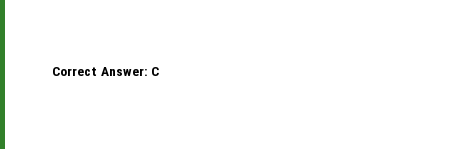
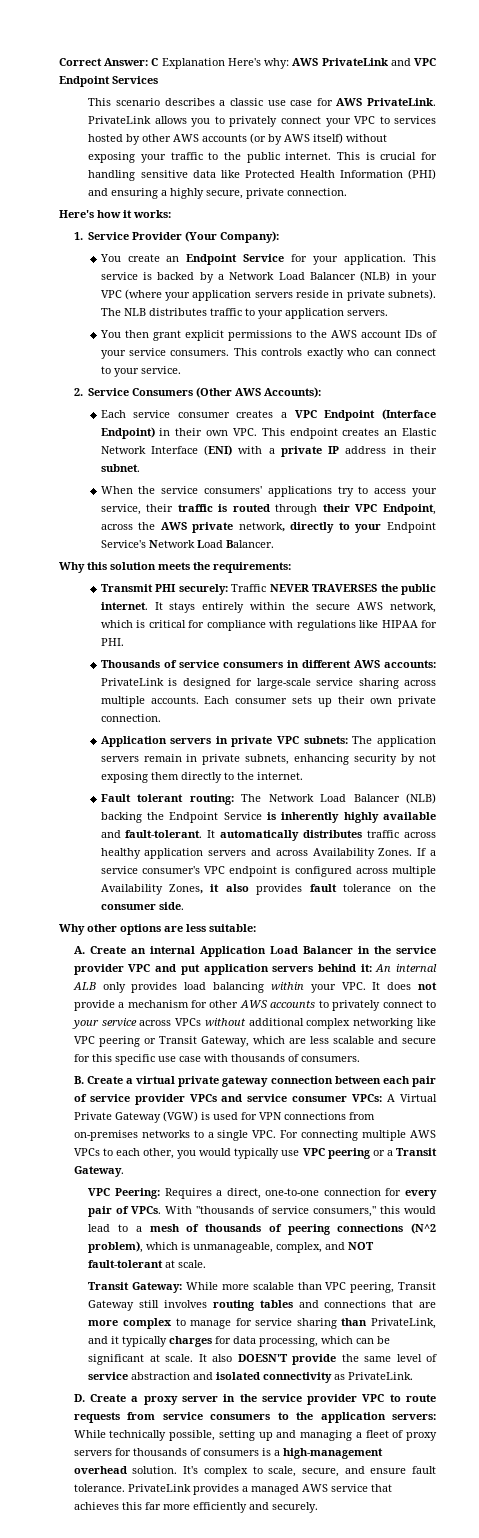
- Correct Answer: C
+ Correct Answer: C Explanation Here's why: AWS PrivateLink and VPC Endpoint Services
+ This scenario describes a classic use case for AWS PrivateLink. PrivateLink allows you to privately connect your VPC to services hosted by other AWS accounts (or by AWS itself) without exposing your traffic to the public internet. This is crucial for handling sensitive data like Protected Health Information (PHI) and ensuring a highly secure, private connection.
+ Here's how it works:
+ 1. Service Provider (Your Company):
+ You create an Endpoint Service for your application. This service is backed by a Network Load Balancer (NLB) in your VPC (where your application servers reside in private subnets). The NLB distributes traffic to your application servers.
+ You then grant explicit permissions to the AWS account IDs of your service consumers. This controls exactly who can connect to your service.
+ 2. Service Consumers (Other AWS Accounts):
+ Each service consumer creates a VPC Endpoint (Interface Endpoint) in their own VPC. This endpoint creates an Elastic Network Interface (ENI) with a private IP address in their subnet.
+ When the service consumers' applications try to access your service, their traffic is routed through their VPC Endpoint, across the AWS private network, directly to your Endpoint Service's Network Load Balancer.
+ Why this solution meets the requirements:
+ Transmit PHI securely: Traffic NEVER TRAVERSES the public internet. It stays entirely within the secure AWS network, which is critical for compliance with regulations like HIPAA for PHI.
+ Thousands of service consumers in different AWS accounts: PrivateLink is designed for large-scale service sharing across multiple accounts. Each consumer sets up their own private connection.
+ Application servers in private VPC subnets: The application servers remain in private subnets, enhancing security by not exposing them directly to the internet.
+ Fault tolerant routing: The Network Load Balancer (NLB) backing the Endpoint Service is inherently highly available and fault-tolerant. It automatically distributes traffic across healthy application servers and across Availability Zones. If a service consumer's VPC endpoint is configured across multiple Availability Zones, it also provides fault tolerance on the consumer side.
+ Why other options are less suitable:
+ A. Create an internal Application Load Balancer in the service provider VPC and put application servers behind it: An internal ALB only provides load balancing within your VPC. It does not provide a mechanism for other AWS accounts to privately connect to your service across VPCs without additional complex networking like VPC peering or Transit Gateway, which are less scalable and secure for this specific use case with thousands of consumers.
+ B. Create a virtual private gateway connection between each pair of service provider VPCs and service consumer VPCs: A Virtual Private Gateway (VGW) is used for VPN connections from on-premises networks to a single VPC. For connecting multiple AWS VPCs to each other, you would typically use VPC peering or a Transit Gateway.
+ VPC Peering: Requires a direct, one-to-one connection for every pair of VPCs. With "thousands of service consumers," this would lead to a mesh of thousands of peering connections (N^2 problem), which is unmanageable, complex, and NOT fault-tolerant at scale.
+ Transit Gateway: While more scalable than VPC peering, Transit Gateway still involves routing tables and connections that are more complex to manage for service sharing than PrivateLink, and it typically charges for data processing, which can be significant at scale. It also DOESN'T provide the same level of service abstraction and isolated connectivity as PrivateLink.
+ D. Create a proxy server in the service provider VPC to route requests from service consumers to the application servers: While technically possible, setting up and managing a fleet of proxy servers for thousands of consumers is a high-management overhead solution. It's complex to scale, secure, and ensure fault tolerance. PrivateLink provides a managed AWS service that achieves this far more efficiently and securely.

